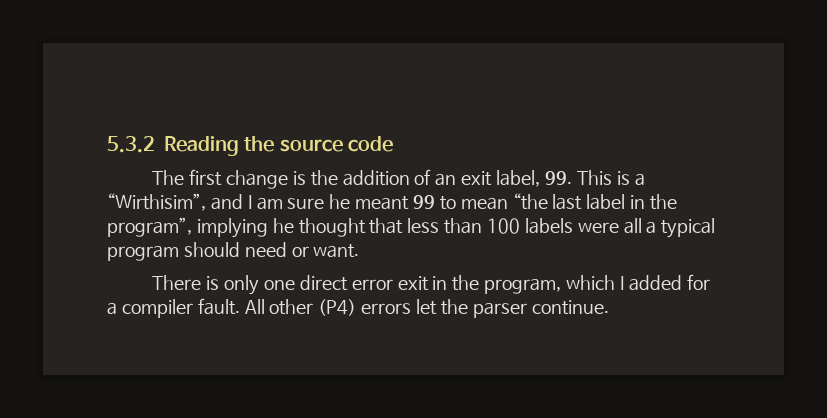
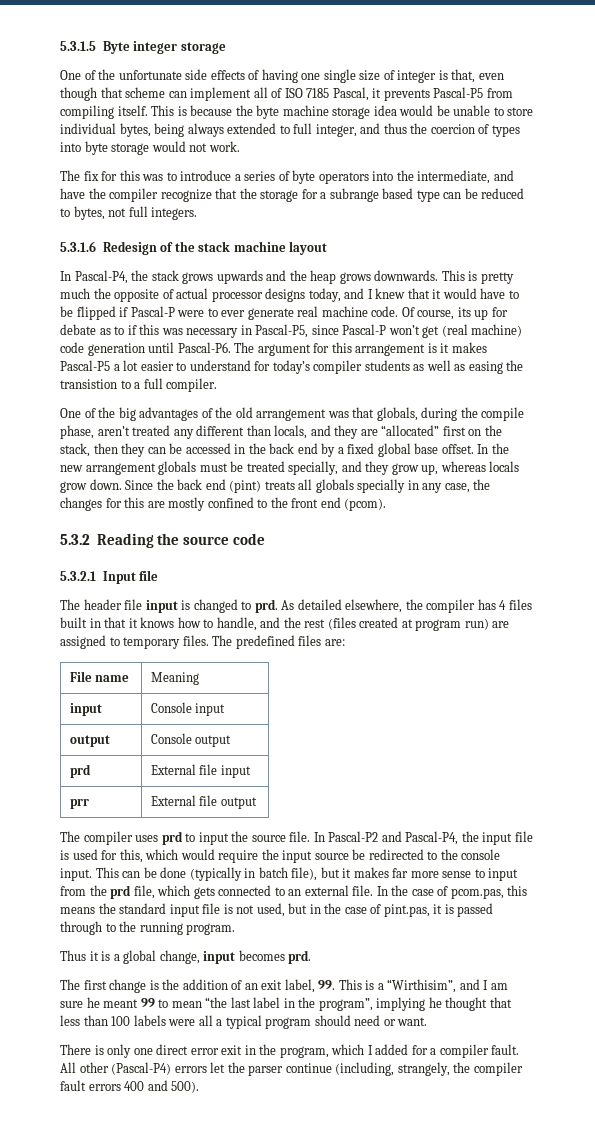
+ 5.3.1.5 Byte integer storage
+ One of the unfortunate side effects of having one single size of integer is that, even though that scheme can implement all of ISO 7185 Pascal, it prevents Pascal-P5 from compiling itself. This is because the byte machine storage idea would be unable to store individual bytes, being always extended to full integer, and thus the coercion of types into byte storage would not work.
+ The fix for this was to introduce a series of byte operators into the intermediate, and have the compiler recognize that the storage for a subrange based type can be reduced to bytes, not full integers.
+ 5.3.1.6 Redesign of the stack machine layout
+ In Pascal-P4, the stack grows upwards and the heap grows downwards. This is pretty much the opposite of actual processor designs today, and I knew that it would have to be flipped if Pascal-P were to ever generate real machine code. Of course, its up for debate as to if this was necessary in Pascal-P5, since Pascal-P won’t get (real machine) code generation until Pascal-P6. The argument for this arrangement is it makes Pascal-P5 a lot easier to understand for today’s compiler students as well as easing the transistion to a full compiler.
+ One of the big advantages of the old arrangement was that globals, during the compile phase, aren’t treated any different than locals, and they are “allocated” first on the stack, then they can be accessed in the back end by a fixed global base offset. In the new arrangement globals must be treated specially, and they grow up, whereas locals grow down. Since the back end (pint) treats all globals specially in any case, the changes for this are mostly confined to the front end (pcom).
+ 5.3.2.1 Input file
+ The header file input is changed to prd. As detailed elsewhere, the compiler has 4 files built in that it knows how to handle, and the rest (files created at program run) are assigned to temporary files. The predefined files are:
+ File name | Meaning
+ input | Console input
+ output | Console output
+ prd | External file input
+ prr | External file output
+ The compiler uses prd to input the source file. In Pascal-P2 and Pascal-P4, the input file is used for this, which would require the input source be redirected to the console input. This can be done (typically in batch file), but it makes far more sense to input from the prd file, which gets connected to an external file. In the case of pcom.pas, this means the standard input file is not used, but in the case of pint.pas, it is passed through to the running program.
+ Thus it is a global change, input becomes prd.
- All other (P4) errors let the parser continue.
+ All other (Pascal-P4) errors let the parser continue (including, strangely, the compiler fault errors 400 and 500).

